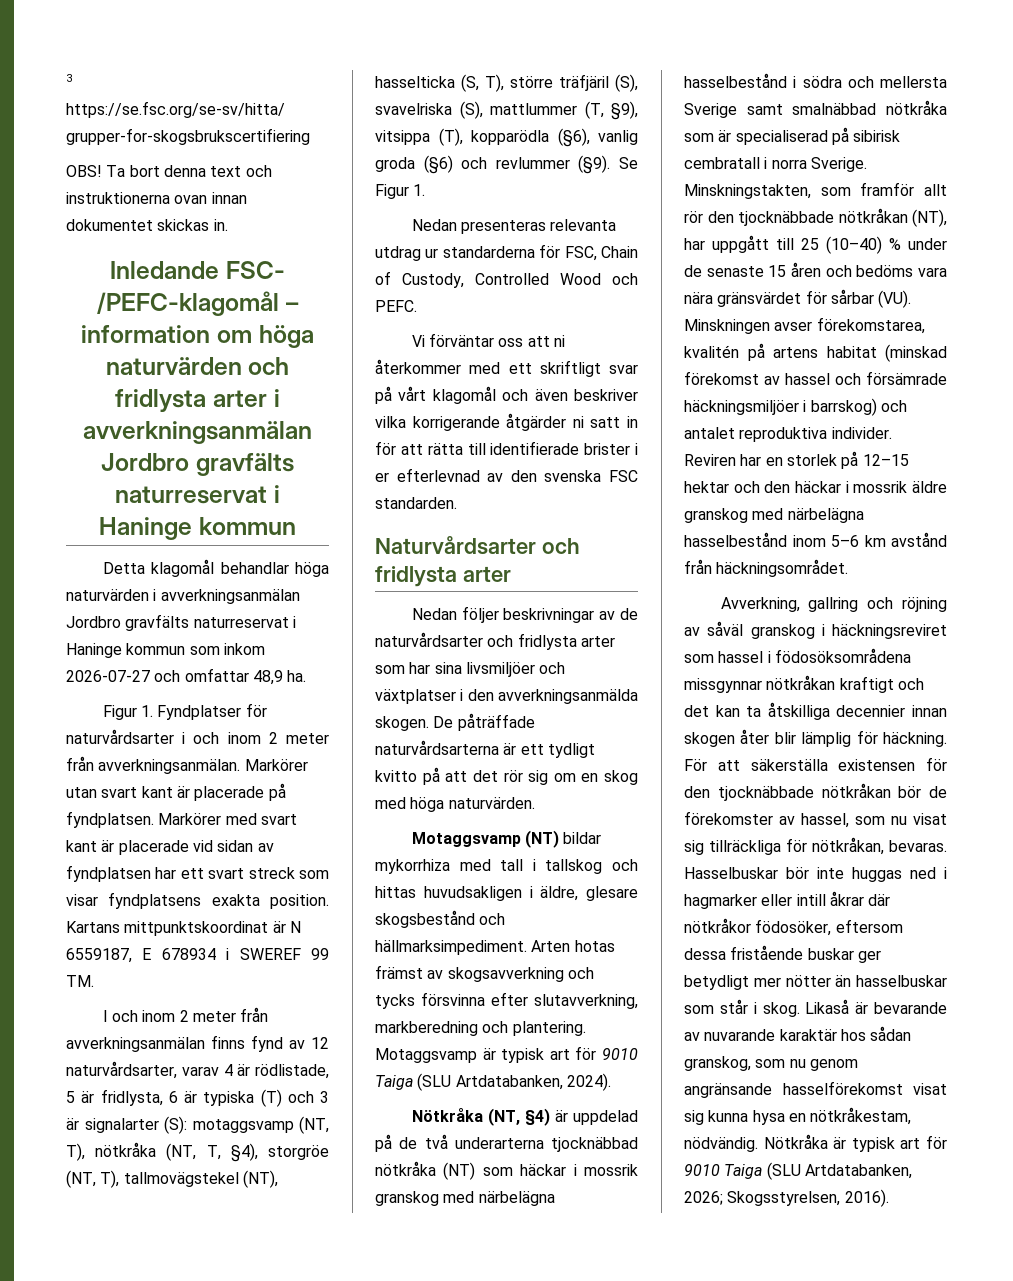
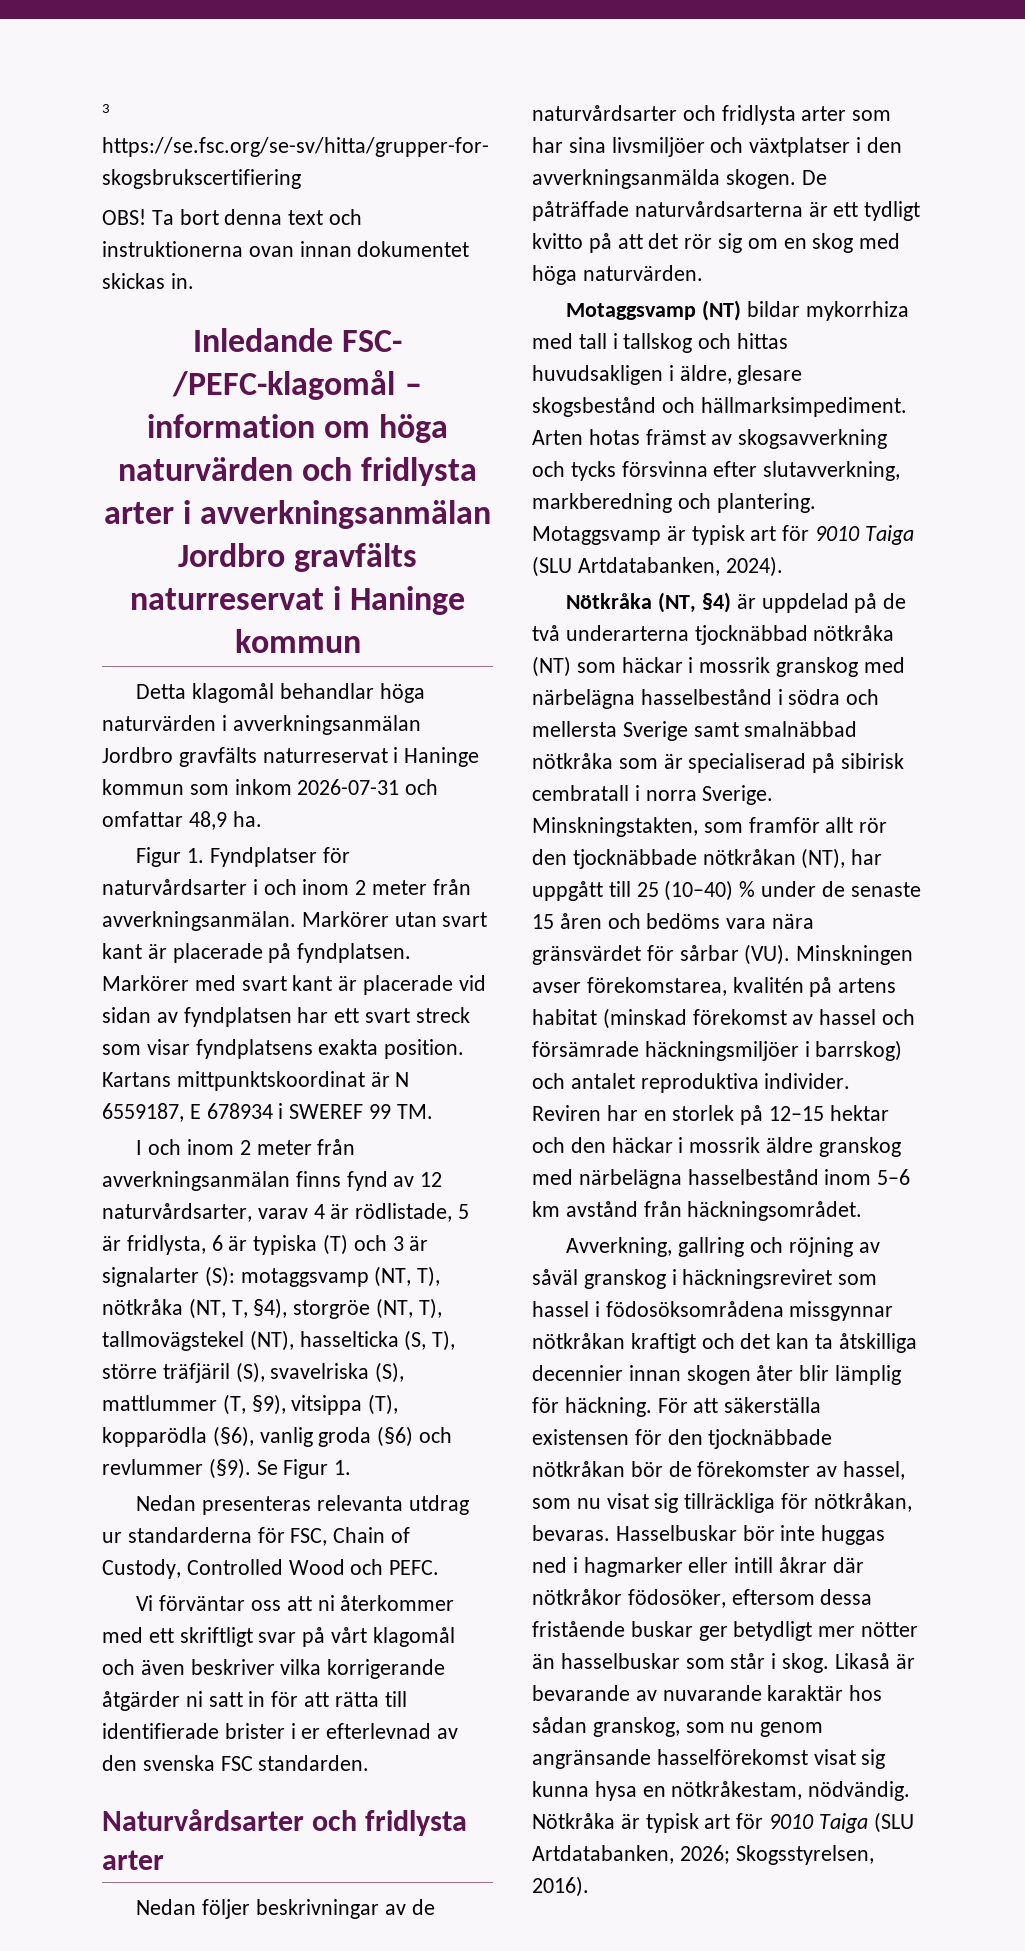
- Detta klagomål behandlar höga naturvärden i avverkningsanmälan Jordbro gravfälts naturreservat i Haninge kommun som inkom 2026-07-27 och omfattar 48,9 ha.
+ Detta klagomål behandlar höga naturvärden i avverkningsanmälan Jordbro gravfälts naturreservat i Haninge kommun som inkom 2026-07-31 och omfattar 48,9 ha.

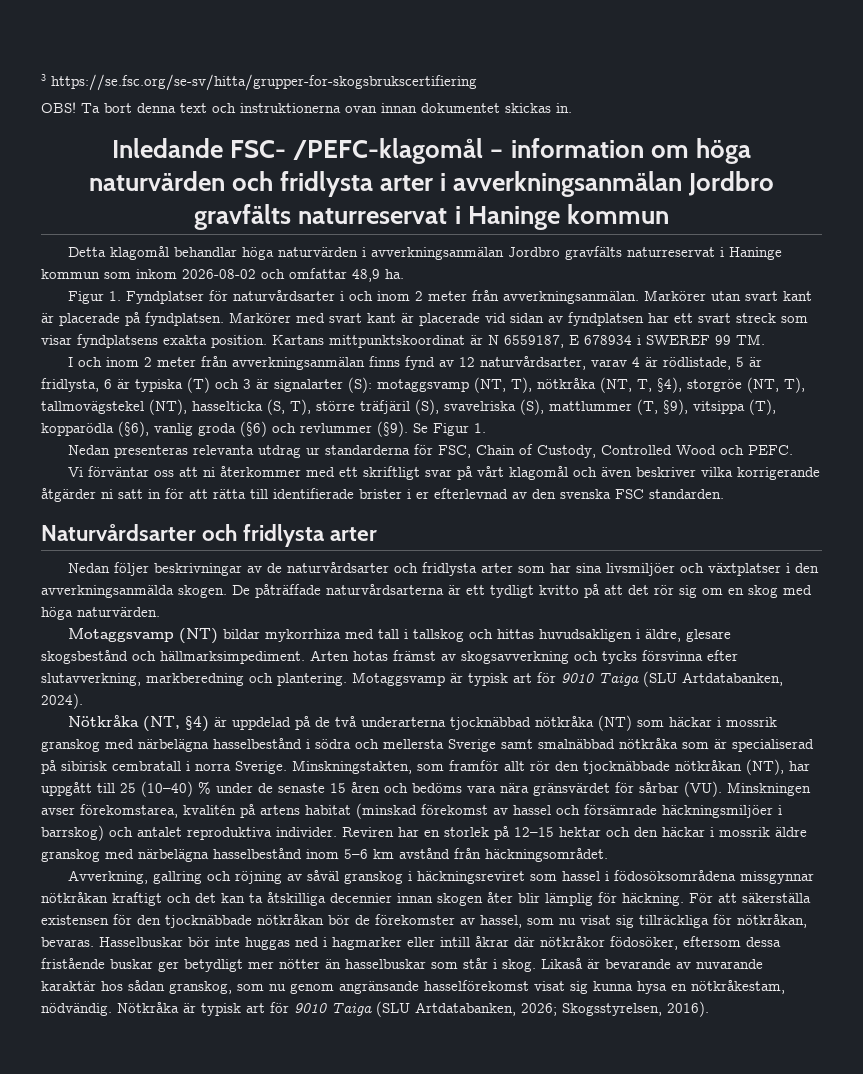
- Detta klagomål behandlar höga naturvärden i avverkningsanmälan Jordbro gravfälts naturreservat i Haninge kommun som inkom 2026-07-31 och omfattar 48,9 ha.
+ Detta klagomål behandlar höga naturvärden i avverkningsanmälan Jordbro gravfälts naturreservat i Haninge kommun som inkom 2026-08-02 och omfattar 48,9 ha.

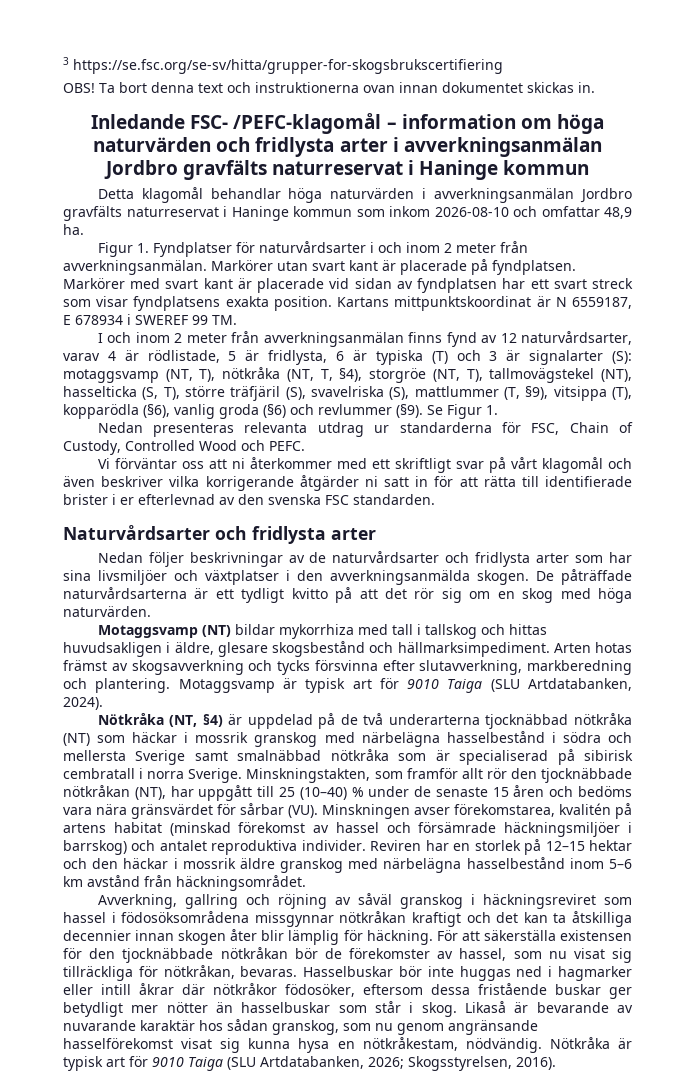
- Detta klagomål behandlar höga naturvärden i avverkningsanmälan Jordbro gravfälts naturreservat i Haninge kommun som inkom 2026-08-02 och omfattar 48,9 ha.
+ Detta klagomål behandlar höga naturvärden i avverkningsanmälan Jordbro gravfälts naturreservat i Haninge kommun som inkom 2026-08-10 och omfattar 48,9 ha.

